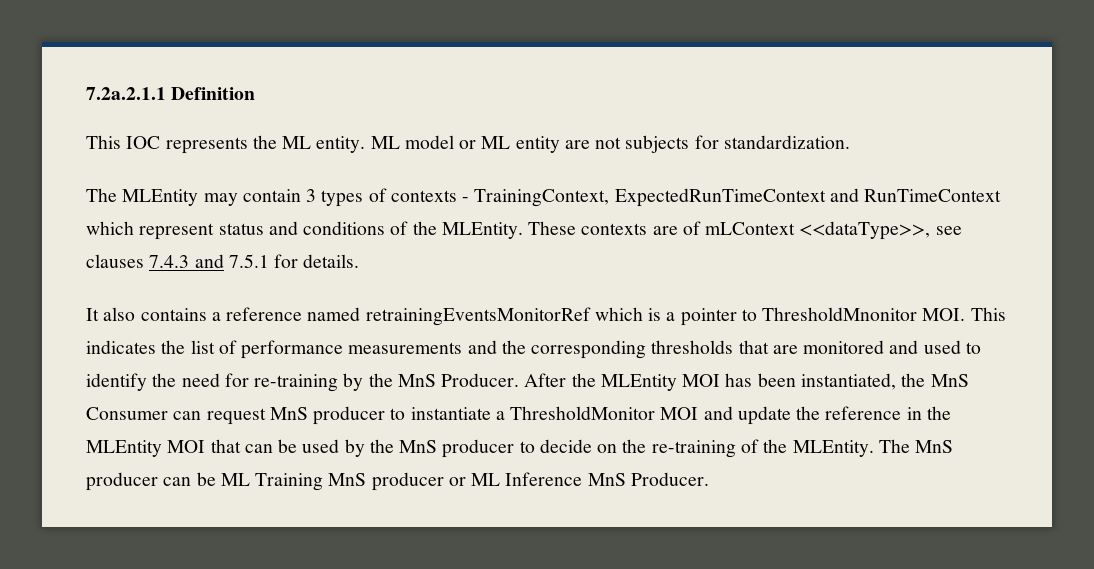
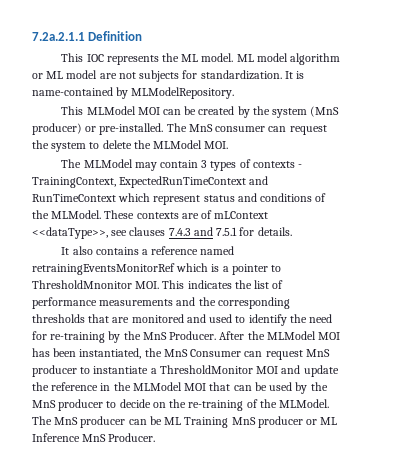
- This IOC represents the ML entity. ML model or ML entity are not subjects for standardization.
- The MLEntity may contain 3 types of contexts - TrainingContext, ExpectedRunTimeContext and RunTimeContext which represent status and conditions of the MLEntity.
+ This IOC represents the ML model. ML model algorithm or ML model are not subjects for standardization. It is name-contained by MLModelRepository.
+ This MLModel MOI can be created by the system (MnS producer) or pre-installed. The MnS consumer can request the system to delete the MLModel MOI.
+ The MLModel may contain 3 types of contexts - TrainingContext, ExpectedRunTimeContext and RunTimeContext which represent status and conditions of the MLModel.
- After the MLEntity MOI has been instantiated, the MnS Consumer can request MnS producer to instantiate a ThresholdMonitor MOI and update the reference in the MLEntity MOI that can be used by the MnS producer to decide on the re-training of the MLEntity.
+ After the MLModel MOI has been instantiated, the MnS Consumer can request MnS producer to instantiate a ThresholdMonitor MOI and update the reference in the MLModel MOI that can be used by the MnS producer to decide on the re-training of the MLModel.

